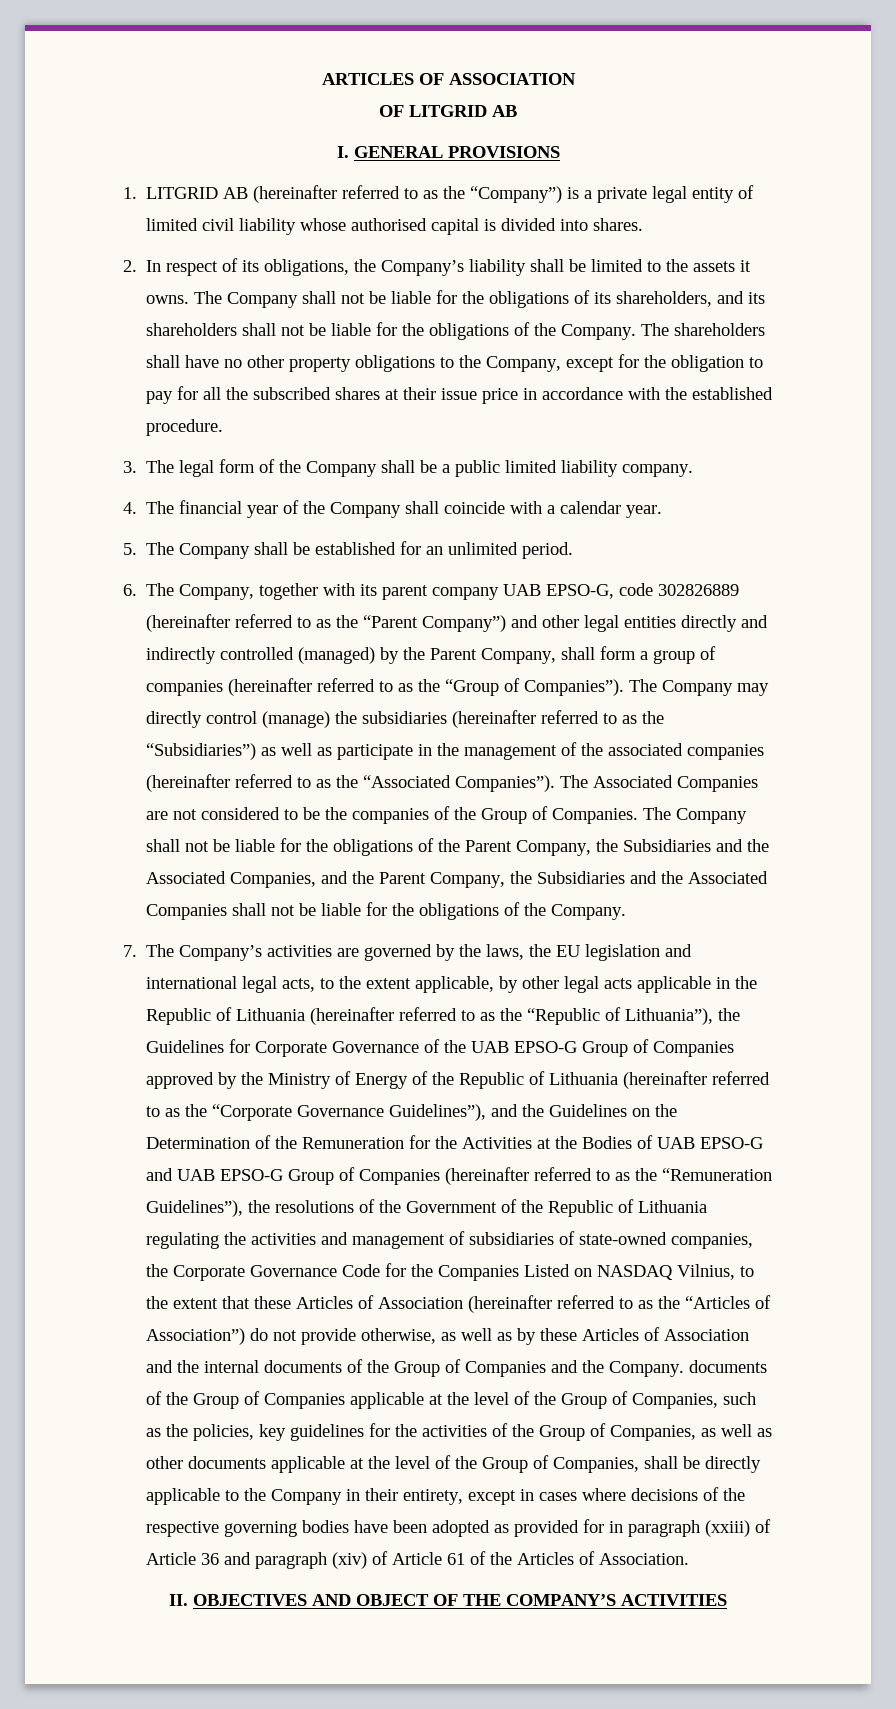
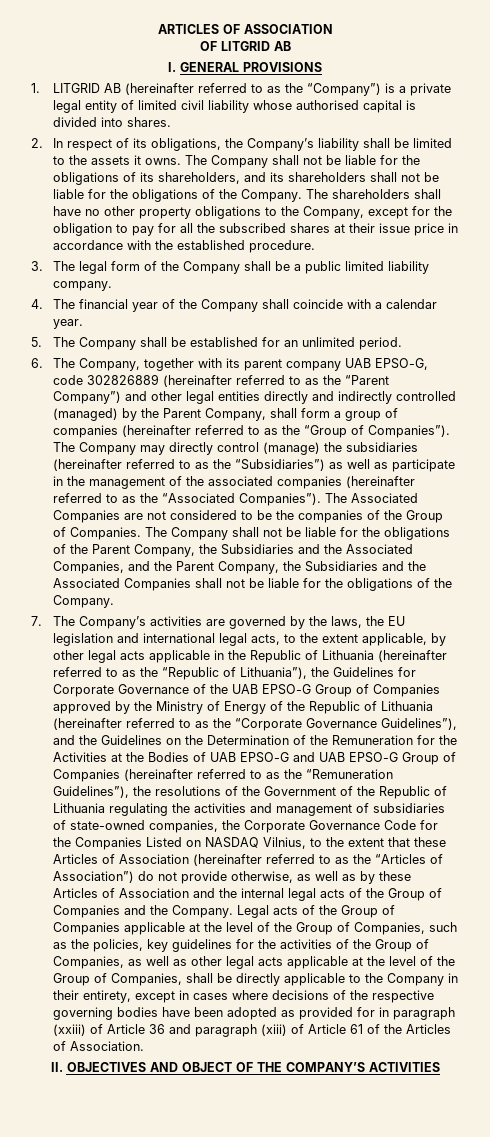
- 7. The Company’s activities are governed by the laws, the EU legislation and international legal acts, to the extent applicable, by other legal acts applicable in the Republic of Lithuania (hereinafter referred to as the “Republic of Lithuania”), the Guidelines for Corporate Governance of the UAB EPSO-G Group of Companies approved by the Ministry of Energy of the Republic of Lithuania (hereinafter referred to as the “Corporate Governance Guidelines”), and the Guidelines on the Determination of the Remuneration for the Activities at the Bodies of UAB EPSO-G and UAB EPSO-G Group of Companies (hereinafter referred to as the “Remuneration Guidelines”), the resolutions of the Government of the Republic of Lithuania regulating the activities and management of subsidiaries of state-owned companies, the Corporate Governance Code for the Companies Listed on NASDAQ Vilnius, to the extent that these Articles of Association (hereinafter referred to as the “Articles of Association”) do not provide otherwise, as well as by these Articles of Association and the internal documents of the Group of Companies and the Company. documents of the Group of Companies applicable at the level of the Group of Companies, such as the policies, key guidelines for the activities of the Group of Companies, as well as other documents applicable at the level of the Group of Companies, shall be directly applicable to the Company in their entirety, except in cases where decisions of the respective governing bodies have been adopted as provided for in paragraph (xxiii) of Article 36 and paragraph (xiv) of Article 61 of the Articles of Association.
+ 7. The Company’s activities are governed by the laws, the EU legislation and international legal acts, to the extent applicable, by other legal acts applicable in the Republic of Lithuania (hereinafter referred to as the “Republic of Lithuania”), the Guidelines for Corporate Governance of the UAB EPSO-G Group of Companies approved by the Ministry of Energy of the Republic of Lithuania (hereinafter referred to as the “Corporate Governance Guidelines”), and the Guidelines on the Determination of the Remuneration for the Activities at the Bodies of UAB EPSO-G and UAB EPSO-G Group of Companies (hereinafter referred to as the “Remuneration Guidelines”), the resolutions of the Government of the Republic of Lithuania regulating the activities and management of subsidiaries of state-owned companies, the Corporate Governance Code for the Companies Listed on NASDAQ Vilnius, to the extent that these Articles of Association (hereinafter referred to as the “Articles of Association”) do not provide otherwise, as well as by these Articles of Association and the internal legal acts of the Group of Companies and the Company. Legal acts of the Group of Companies applicable at the level of the Group of Companies, such as the policies, key guidelines for the activities of the Group of Companies, as well as other legal acts applicable at the level of the Group of Companies, shall be directly applicable to the Company in their entirety, except in cases where decisions of the respective governing bodies have been adopted as provided for in paragraph (xxiii) of Article 36 and paragraph (xiii) of Article 61 of the Articles of Association.

